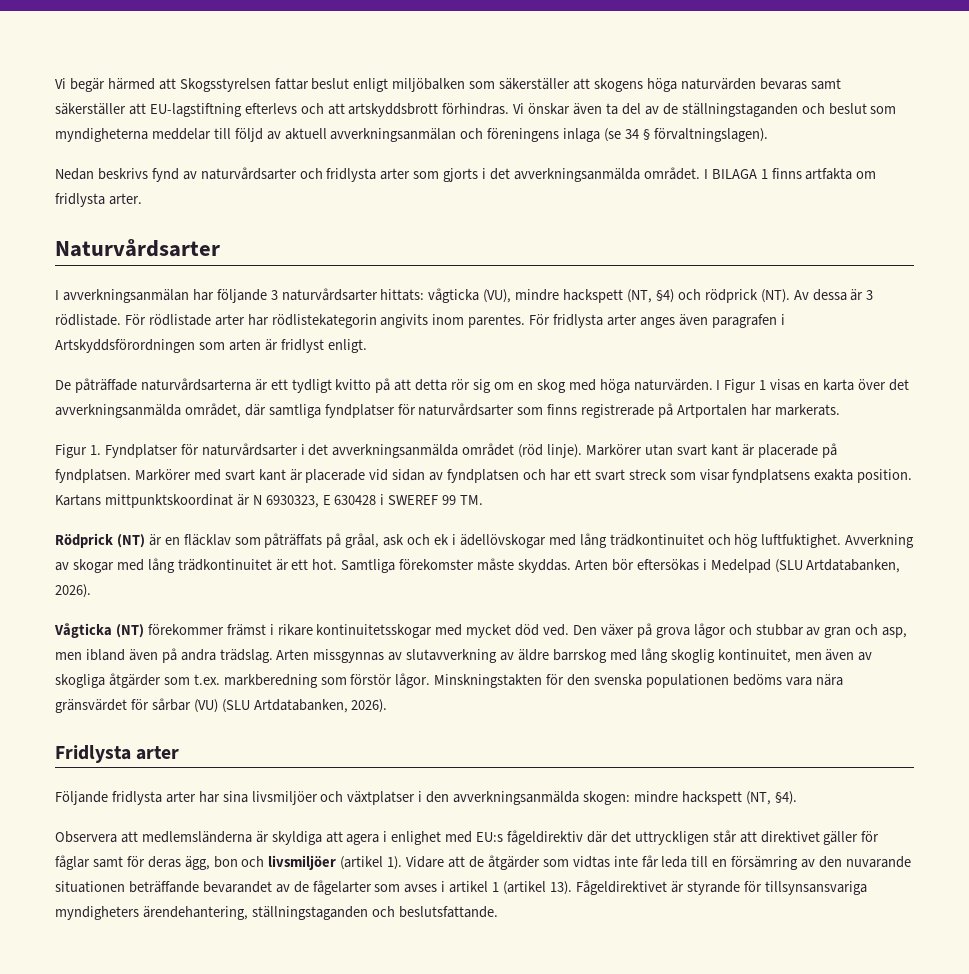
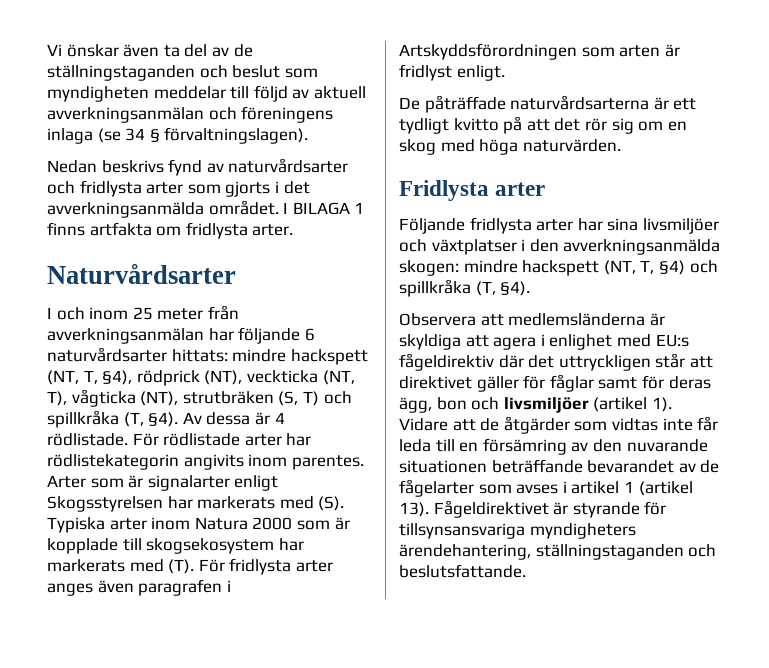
- Vi begär härmed att Skogsstyrelsen fattar beslut enligt miljöbalken som säkerställer att skogens höga naturvärden bevaras samt säkerställer att EU-lagstiftning efterlevs och att artskyddsbrott förhindras. Vi önskar även ta del av de ställningstaganden och beslut som myndigheterna meddelar till följd av aktuell avverkningsanmälan och föreningens inlaga (se 34 § förvaltningslagen).
+ Vi önskar även ta del av de ställningstaganden och beslut som myndigheten meddelar till följd av aktuell avverkningsanmälan och föreningens inlaga (se 34 § förvaltningslagen).
- I avverkningsanmälan har följande 3 naturvårdsarter hittats: vågticka (VU), mindre hackspett (NT, §4) och rödprick (NT). Av dessa är 3 rödlistade.
+ I och inom 25 meter från avverkningsanmälan har följande 6 naturvårdsarter hittats: mindre hackspett (NT, T, §4), rödprick (NT), veckticka (NT, T), vågticka (NT), strutbräken (S, T) och spillkråka (T, §4). Av dessa är 4 rödlistade.
- För fridlysta arter anges även paragrafen i Artskyddsförordningen som arten är fridlyst enligt.
+ Arter som är signalarter enligt Skogsstyrelsen har markerats med (S). Typiska arter inom Natura 2000 som är kopplade till skogsekosystem har markerats med (T). För fridlysta arter anges även paragrafen i Artskyddsförordningen som arten är fridlyst enligt.
- De påträffade naturvårdsarterna är ett tydligt kvitto på att detta rör sig om en skog med höga naturvärden. I Figur 1 visas en karta över det avverkningsanmälda området, där samtliga fyndplatser för naturvårdsarter som finns registrerade på Artportalen har markerats.
- Figur 1. Fyndplatser för naturvårdsarter i det avverkningsanmälda området (röd linje). Markörer utan svart kant är placerade på fyndplatsen. Markörer med svart kant är placerade vid sidan av fyndplatsen och har ett svart streck som visar fyndplatsens exakta position. Kartans mittpunktskoordinat är N 6930323, E 630428 i SWEREF 99 TM.
- Rödprick (NT) är en fläcklav som påträffats på gråal, ask och ek i ädellövskogar med lång trädkontinuitet och hög luftfuktighet. Avverkning av skogar med lång trädkontinuitet är ett hot. Samtliga förekomster måste skyddas. Arten bör eftersökas i Medelpad (SLU Artdatabanken, 2026).
- Vågticka (NT) förekommer främst i rikare kontinuitetsskogar med mycket död ved. Den växer på grova lågor och stubbar av gran och asp, men ibland även på andra trädslag. Arten missgynnas av slutavverkning av äldre barrskog med lång skoglig kontinuitet, men även av skogliga åtgärder som t.ex. markberedning som förstör lågor. Minskningstakten för den svenska populationen bedöms vara nära gränsvärdet för sårbar (VU) (SLU Artdatabanken, 2026).
+ De påträffade naturvårdsarterna är ett tydligt kvitto på att det rör sig om en skog med höga naturvärden.
- Följande fridlysta arter har sina livsmiljöer och växtplatser i den avverkningsanmälda skogen: mindre hackspett (NT, §4).
+ Följande fridlysta arter har sina livsmiljöer och växtplatser i den avverkningsanmälda skogen: mindre hackspett (NT, T, §4) och spillkråka (T, §4).

